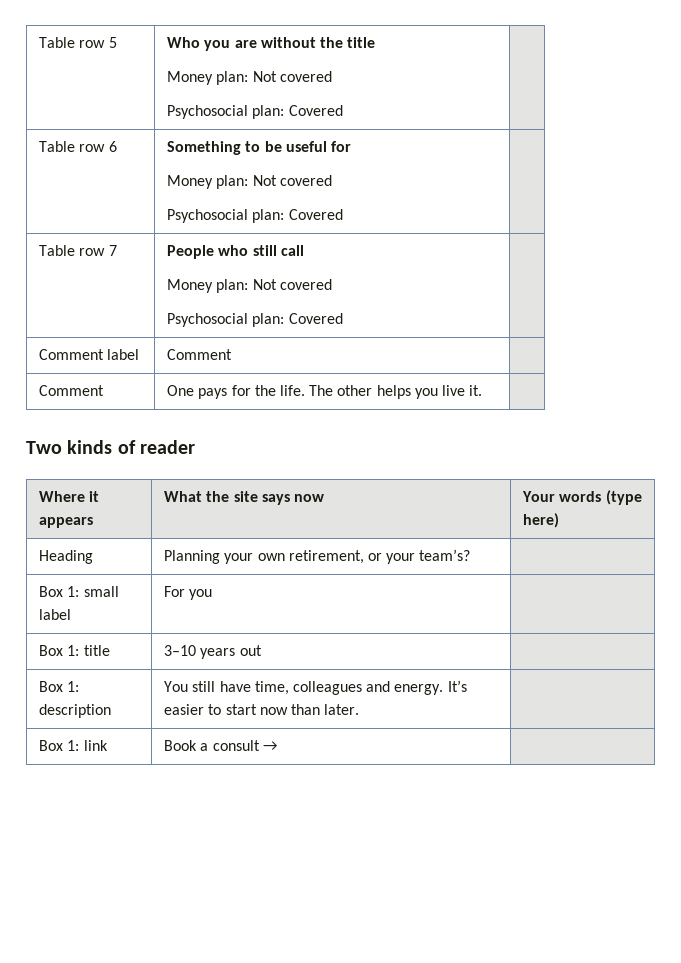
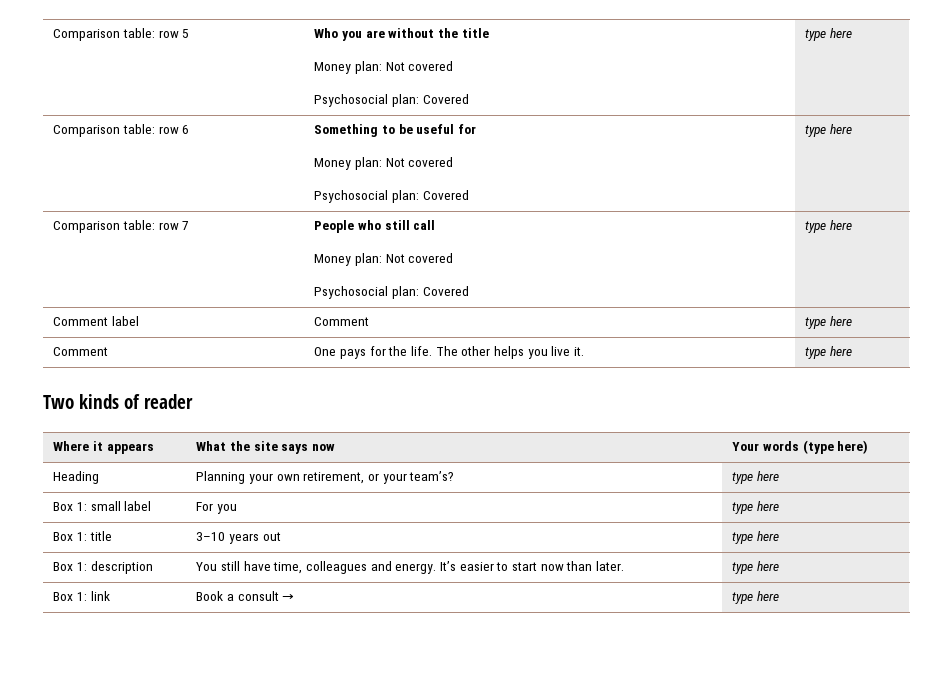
- Table row 5 | Who you are without the title
+ Comparison table: row 5 | Who you are without the title
  Money plan: Not covered
- Psychosocial plan: Covered |
- Table row 6 | Something to be useful for
+ Psychosocial plan: Covered | type here
+ Comparison table: row 6 | Something to be useful for
  Money plan: Not covered
- Psychosocial plan: Covered |
- Table row 7 | People who still call
+ Psychosocial plan: Covered | type here
+ Comparison table: row 7 | People who still call
  Money plan: Not covered
- Psychosocial plan: Covered |
+ Psychosocial plan: Covered | type here
- Comment label | Comment |
+ Comment label | Comment | type here
- Comment | One pays for the life. The other helps you live it. |
+ Comment | One pays for the life. The other helps you live it. | type here
- Heading | Planning your own retirement, or your team’s? |
+ Heading | Planning your own retirement, or your team’s? | type here
- Box 1: small label | For you |
+ Box 1: small label | For you | type here
- Box 1: title | 3–10 years out |
+ Box 1: title | 3–10 years out | type here
- Box 1: description | You still have time, colleagues and energy. It’s easier to start now than later. |
+ Box 1: description | You still have time, colleagues and energy. It’s easier to start now than later. | type here
- Box 1: link | Book a consult → |
+ Box 1: link | Book a consult → | type here

